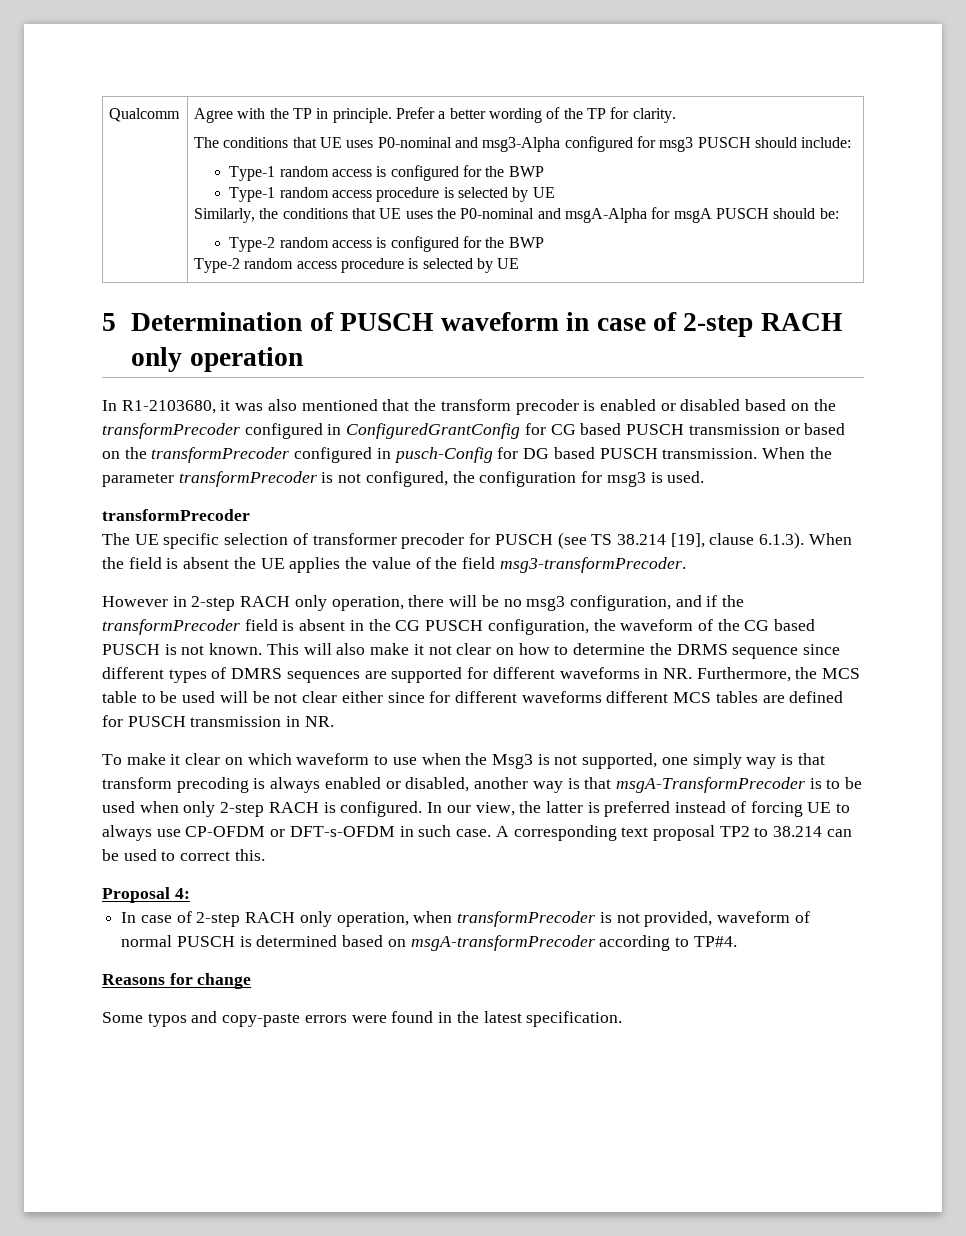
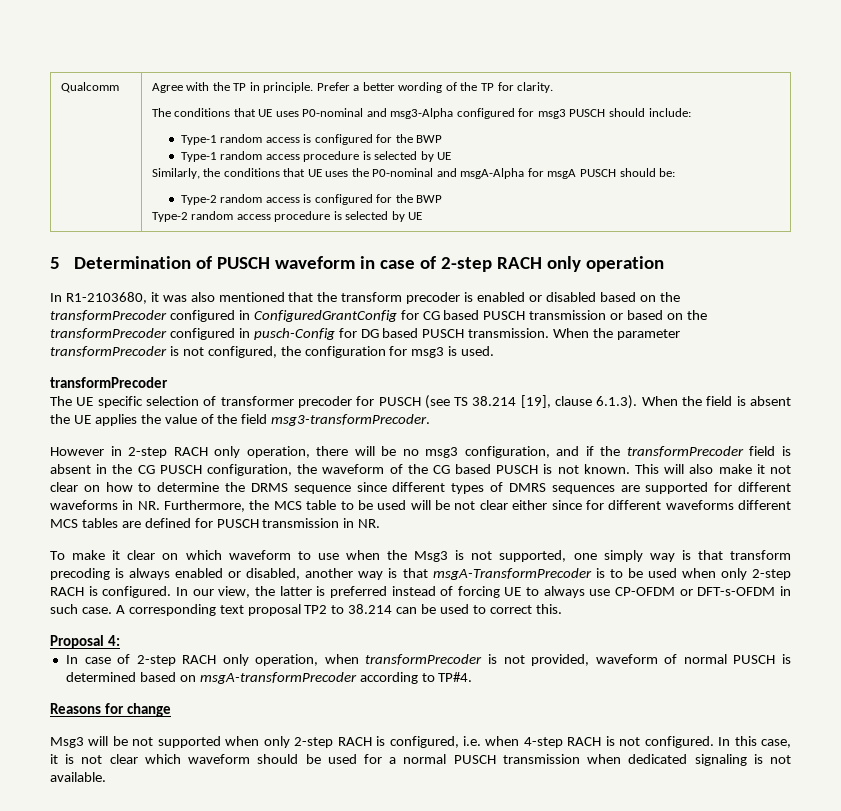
- Some typos and copy-paste errors were found in the latest specification.
+ Msg3 will be not supported when only 2-step RACH is configured, i.e. when 4-step RACH is not configured. In this case, it is not clear which waveform should be used for a normal PUSCH transmission when dedicated signaling is not available.

